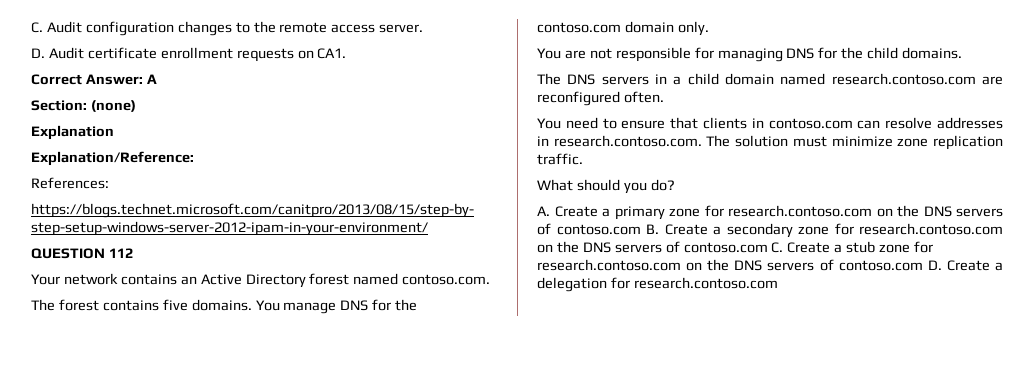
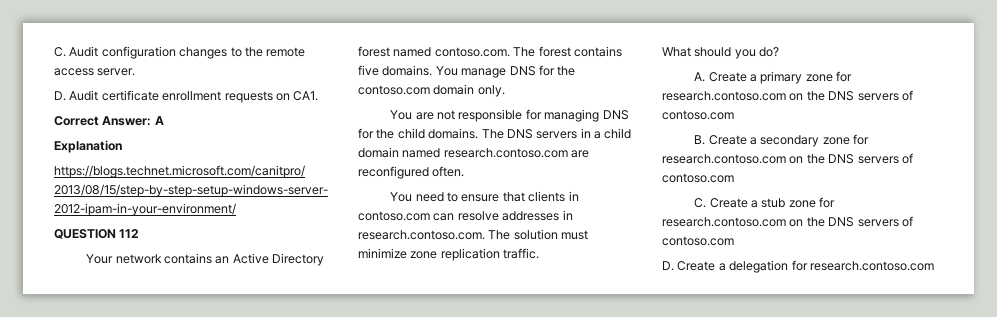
- Section: (none)
- Explanation/Reference:
- References:
- Your network contains an Active Directory forest named contoso.com.
- The forest contains five domains.
+ Your network contains an Active Directory forest named contoso.com. The forest contains five domains.
- You are not responsible for managing DNS for the child domains.
- The DNS servers in a child domain named research.contoso.com are reconfigured often.
+ You are not responsible for managing DNS for the child domains. The DNS servers in a child domain named research.contoso.com are reconfigured often.
- A. Create a primary zone for research.contoso.com on the DNS servers of contoso.com B. Create a secondary zone for research.contoso.com on the DNS servers of contoso.com C. Create a stub zone for research.contoso.com on the DNS servers of contoso.com D. Create a delegation for research.contoso.com
+ A. Create a primary zone for research.contoso.com on the DNS servers of contoso.com
+ B. Create a secondary zone for research.contoso.com on the DNS servers of contoso.com
+ C. Create a stub zone for research.contoso.com on the DNS servers of contoso.com
+ D. Create a delegation for research.contoso.com

